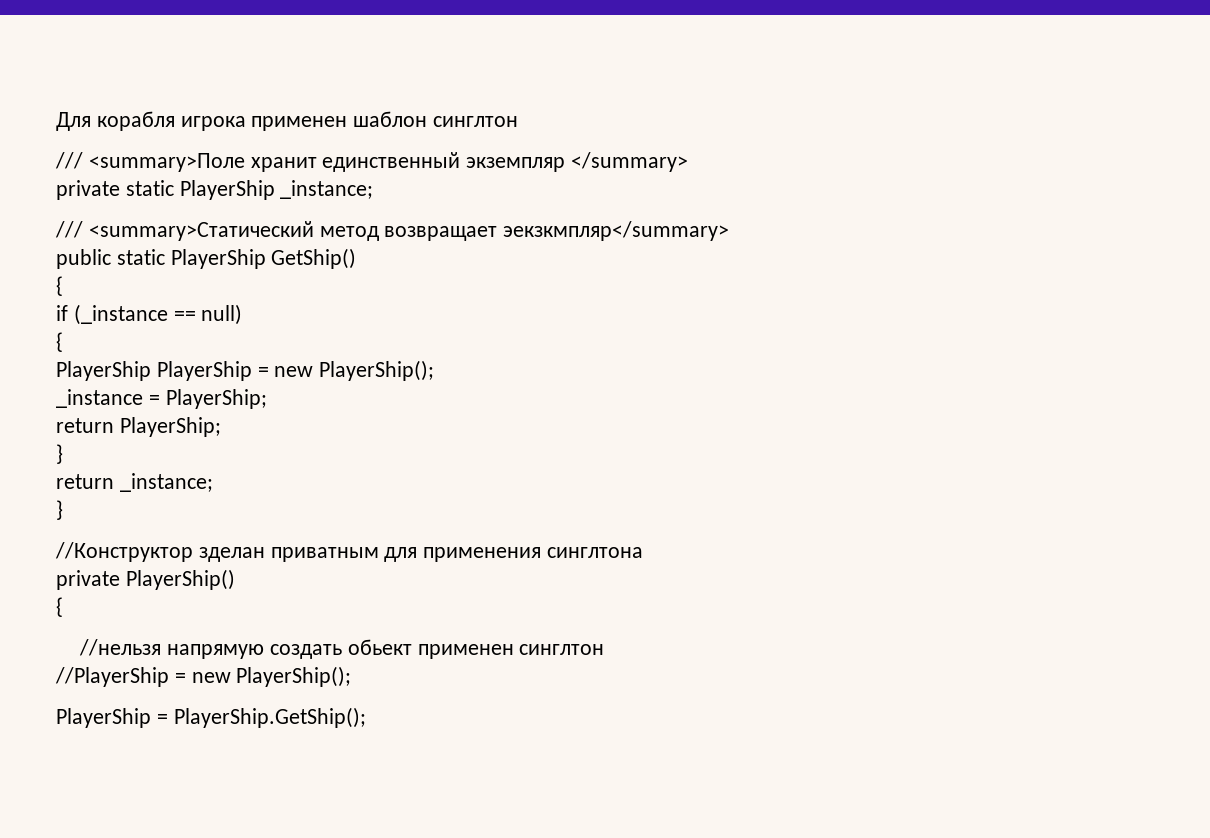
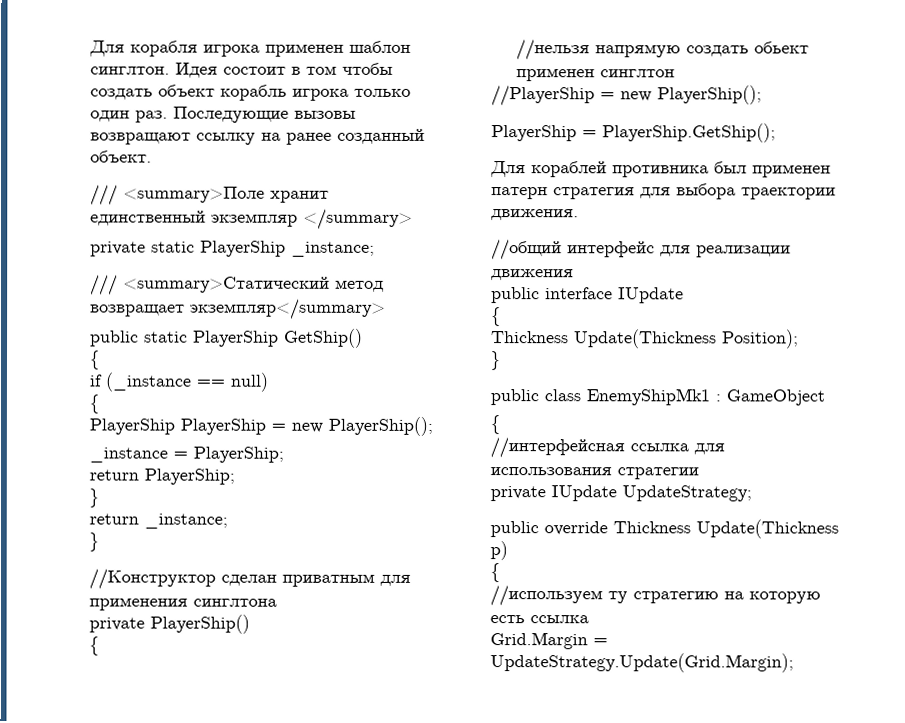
- Для корабля игрока применен шаблон синглтон
+ Для корабля игрока применен шаблон синглтон. Идея состоит в том чтобы создать объект корабль игрока только один раз. Последующие вызовы возвращают ссылку на ранее созданный объект.
- /// <summary>Статический метод возвращает эекзкмпляр</summary>
+ /// <summary>Статический метод возвращает экземпляр</summary>
- //Конструктор зделан приватным для применения синглтона
+ //Конструктор сделан приватным для применения синглтона
+ Для кораблей противника был применен патерн стратегия для выбора траектории движения.
+ //общий интерфейс для реализации движения
+ public interface IUpdate
+ {
+ Thickness Update(Thickness Position);
+ }
+ public class EnemyShipMk1 : GameObject
+ {
+ //интерфейсная ссылка для использования стратегии
+ private IUpdate UpdateStrategy;
+ public override Thickness Update(Thickness p)
+ {
+ //используем ту стратегию на которую есть ссылка
+ Grid.Margin = UpdateStrategy.Update(Grid.Margin);

